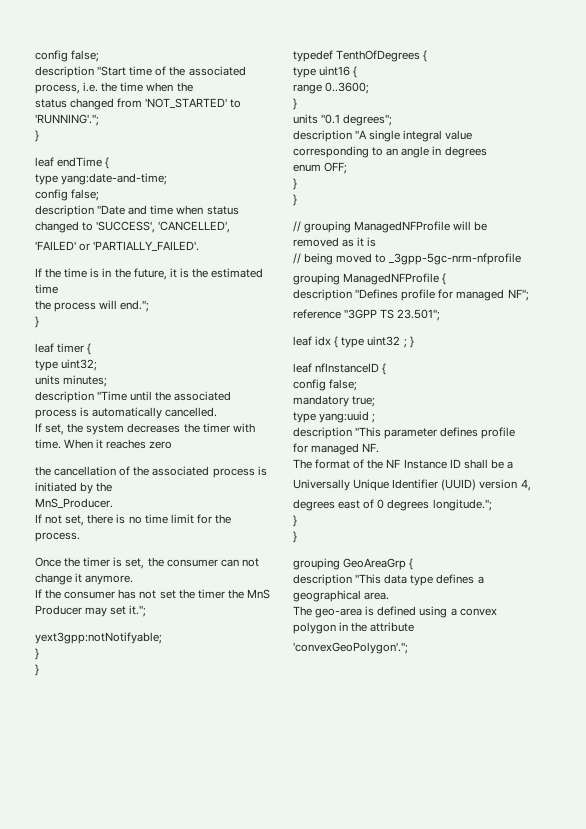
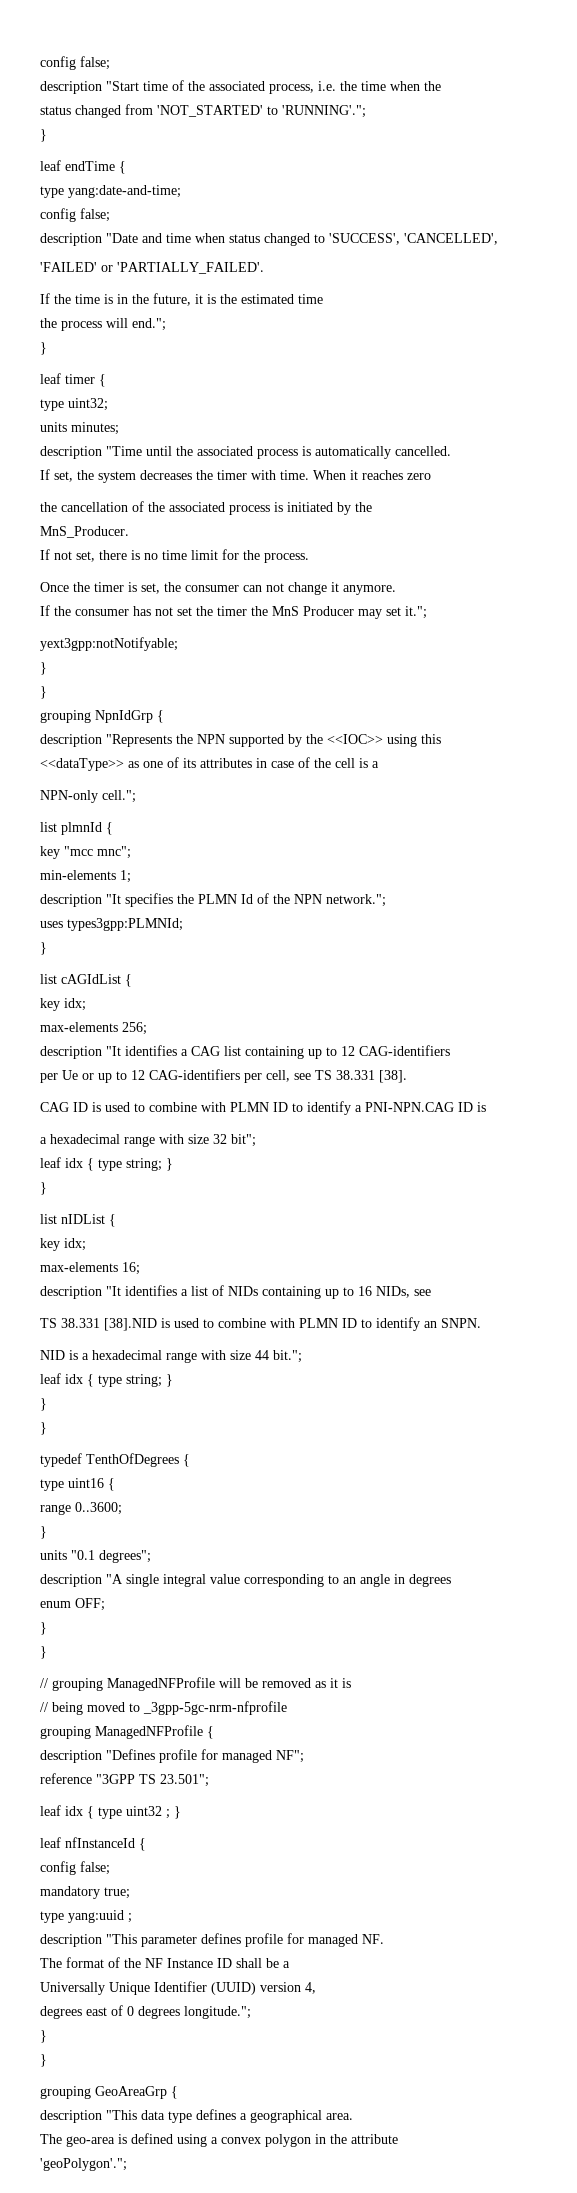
+ grouping NpnIdGrp {
+ description "Represents the NPN supported by the <<IOC>> using this
+ <<dataType>> as one of its attributes in case of the cell is a
+ NPN-only cell.";
+ list plmnId {
+ key "mcc mnc";
+ min-elements 1;
+ description "It specifies the PLMN Id of the NPN network.";
+ uses types3gpp:PLMNId;
+ }
+ list cAGIdList {
+ key idx;
+ max-elements 256;
+ description "It identifies a CAG list containing up to 12 CAG-identifiers
+ per Ue or up to 12 CAG-identifiers per cell, see TS 38.331 [38].
+ CAG ID is used to combine with PLMN ID to identify a PNI-NPN.CAG ID is
+ a hexadecimal range with size 32 bit";
+ leaf idx { type string; }
+ }
+ list nIDList {
+ key idx;
+ max-elements 16;
+ description "It identifies a list of NIDs containing up to 16 NIDs, see
+ TS 38.331 [38].NID is used to combine with PLMN ID to identify an SNPN.
+ NID is a hexadecimal range with size 44 bit.";
+ leaf idx { type string; }
+ }
+ }
- leaf nfInstanceID {
+ leaf nfInstanceId {
- 'convexGeoPolygon'.";
+ 'geoPolygon'.";

